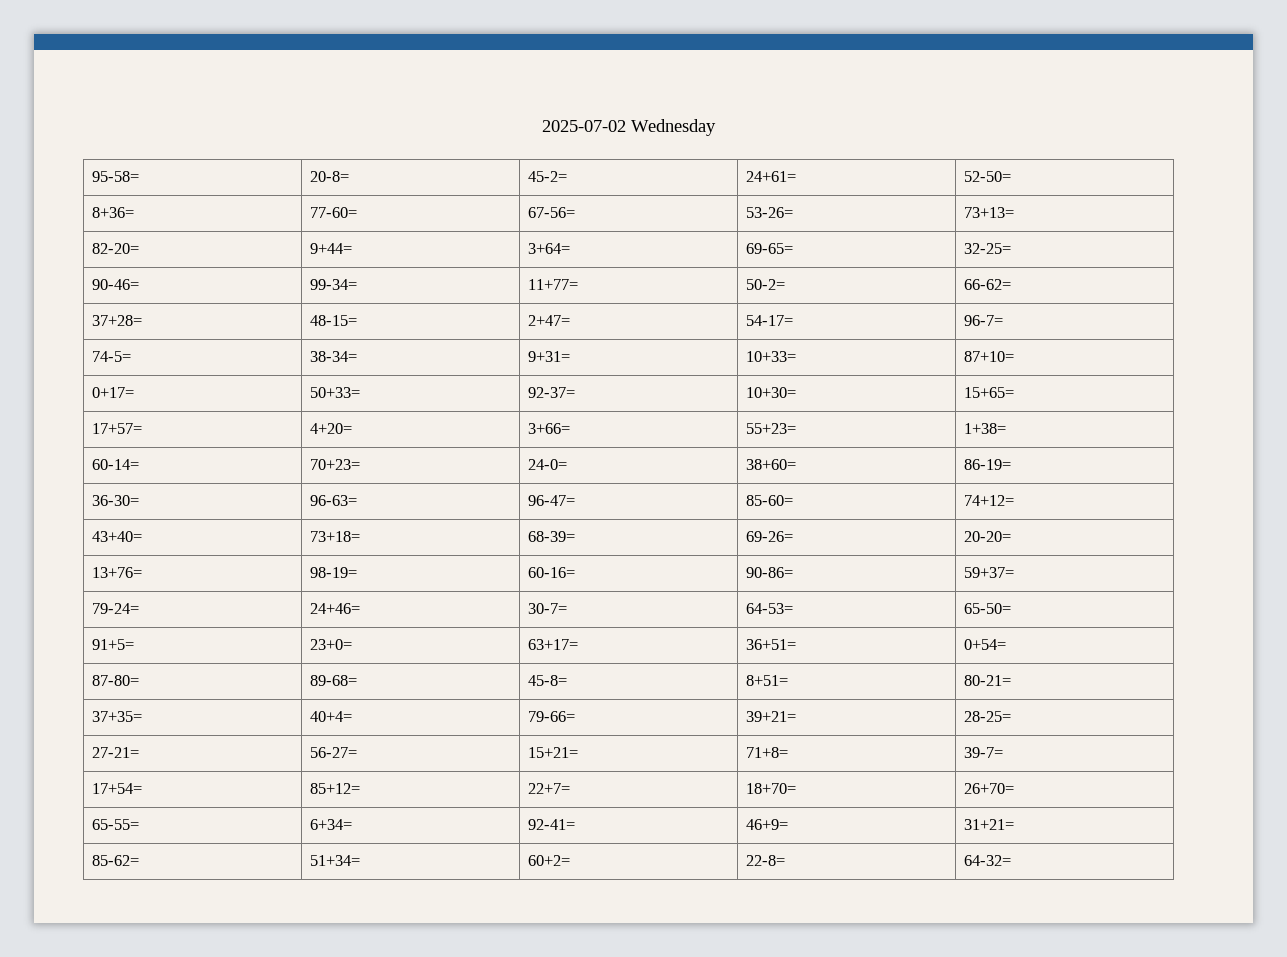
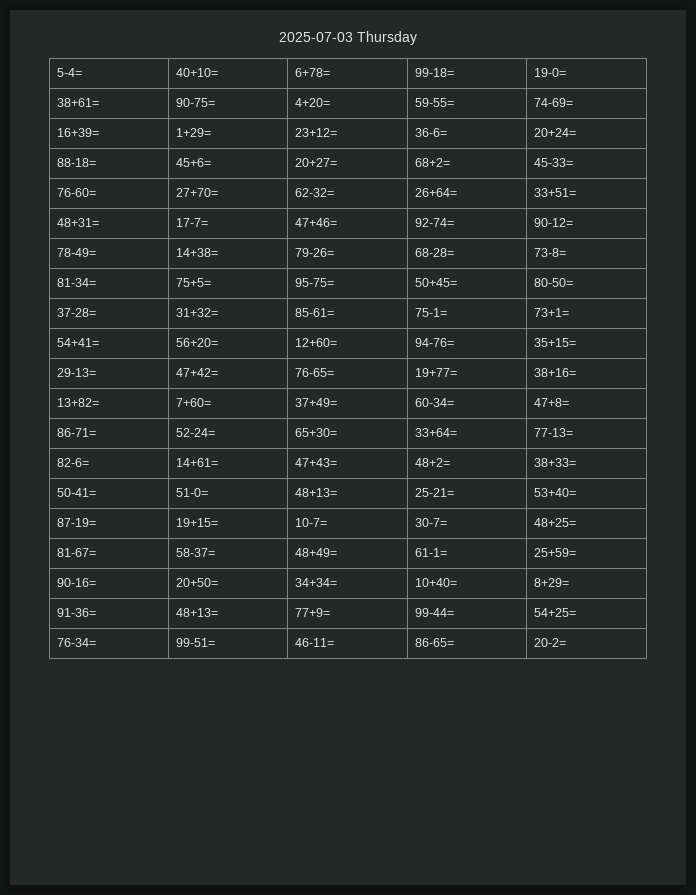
- 2025-07-02 Wednesday
- 95-58= | 20-8= | 45-2= | 24+61= | 52-50=
- 8+36= | 77-60= | 67-56= | 53-26= | 73+13=
- 82-20= | 9+44= | 3+64= | 69-65= | 32-25=
- 90-46= | 99-34= | 11+77= | 50-2= | 66-62=
- 37+28= | 48-15= | 2+47= | 54-17= | 96-7=
- 74-5= | 38-34= | 9+31= | 10+33= | 87+10=
- 0+17= | 50+33= | 92-37= | 10+30= | 15+65=
- 17+57= | 4+20= | 3+66= | 55+23= | 1+38=
- 60-14= | 70+23= | 24-0= | 38+60= | 86-19=
- 36-30= | 96-63= | 96-47= | 85-60= | 74+12=
- 43+40= | 73+18= | 68-39= | 69-26= | 20-20=
- 13+76= | 98-19= | 60-16= | 90-86= | 59+37=
- 79-24= | 24+46= | 30-7= | 64-53= | 65-50=
- 91+5= | 23+0= | 63+17= | 36+51= | 0+54=
- 87-80= | 89-68= | 45-8= | 8+51= | 80-21=
- 37+35= | 40+4= | 79-66= | 39+21= | 28-25=
- 27-21= | 56-27= | 15+21= | 71+8= | 39-7=
- 17+54= | 85+12= | 22+7= | 18+70= | 26+70=
- 65-55= | 6+34= | 92-41= | 46+9= | 31+21=
- 85-62= | 51+34= | 60+2= | 22-8= | 64-32=
+ 2025-07-03 Thursday
+ 5-4= | 40+10= | 6+78= | 99-18= | 19-0=
+ 38+61= | 90-75= | 4+20= | 59-55= | 74-69=
+ 16+39= | 1+29= | 23+12= | 36-6= | 20+24=
+ 88-18= | 45+6= | 20+27= | 68+2= | 45-33=
+ 76-60= | 27+70= | 62-32= | 26+64= | 33+51=
+ 48+31= | 17-7= | 47+46= | 92-74= | 90-12=
+ 78-49= | 14+38= | 79-26= | 68-28= | 73-8=
+ 81-34= | 75+5= | 95-75= | 50+45= | 80-50=
+ 37-28= | 31+32= | 85-61= | 75-1= | 73+1=
+ 54+41= | 56+20= | 12+60= | 94-76= | 35+15=
+ 29-13= | 47+42= | 76-65= | 19+77= | 38+16=
+ 13+82= | 7+60= | 37+49= | 60-34= | 47+8=
+ 86-71= | 52-24= | 65+30= | 33+64= | 77-13=
+ 82-6= | 14+61= | 47+43= | 48+2= | 38+33=
+ 50-41= | 51-0= | 48+13= | 25-21= | 53+40=
+ 87-19= | 19+15= | 10-7= | 30-7= | 48+25=
+ 81-67= | 58-37= | 48+49= | 61-1= | 25+59=
+ 90-16= | 20+50= | 34+34= | 10+40= | 8+29=
+ 91-36= | 48+13= | 77+9= | 99-44= | 54+25=
+ 76-34= | 99-51= | 46-11= | 86-65= | 20-2=

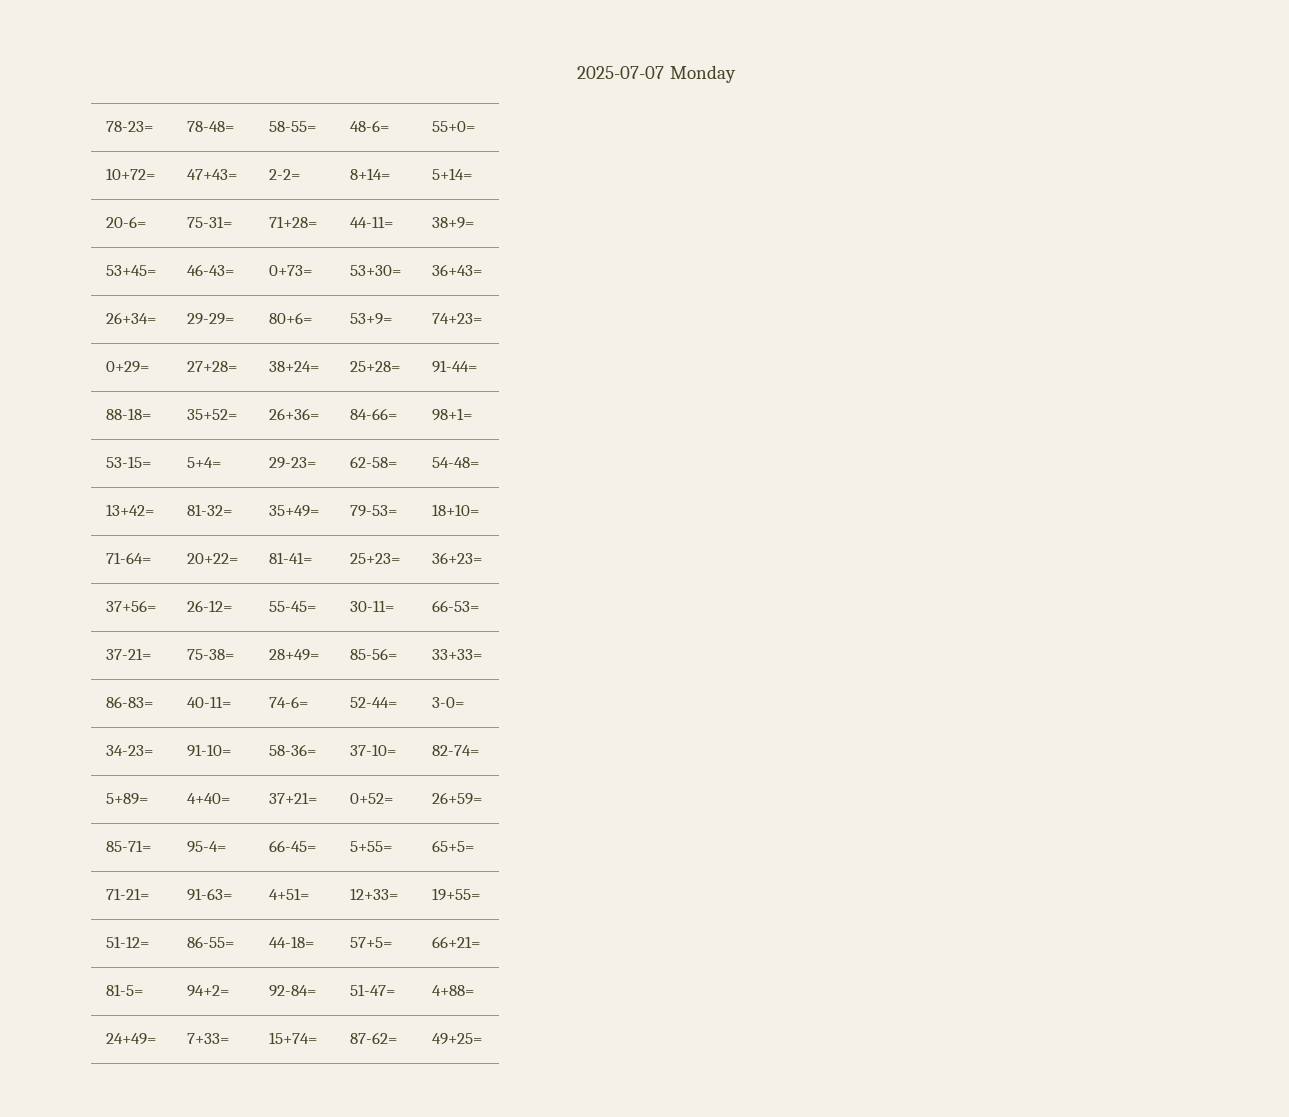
- 2025-07-03 Thursday
- 5-4= | 40+10= | 6+78= | 99-18= | 19-0=
- 38+61= | 90-75= | 4+20= | 59-55= | 74-69=
- 16+39= | 1+29= | 23+12= | 36-6= | 20+24=
- 88-18= | 45+6= | 20+27= | 68+2= | 45-33=
- 76-60= | 27+70= | 62-32= | 26+64= | 33+51=
- 48+31= | 17-7= | 47+46= | 92-74= | 90-12=
- 78-49= | 14+38= | 79-26= | 68-28= | 73-8=
- 81-34= | 75+5= | 95-75= | 50+45= | 80-50=
- 37-28= | 31+32= | 85-61= | 75-1= | 73+1=
- 54+41= | 56+20= | 12+60= | 94-76= | 35+15=
- 29-13= | 47+42= | 76-65= | 19+77= | 38+16=
- 13+82= | 7+60= | 37+49= | 60-34= | 47+8=
- 86-71= | 52-24= | 65+30= | 33+64= | 77-13=
- 82-6= | 14+61= | 47+43= | 48+2= | 38+33=
- 50-41= | 51-0= | 48+13= | 25-21= | 53+40=
- 87-19= | 19+15= | 10-7= | 30-7= | 48+25=
- 81-67= | 58-37= | 48+49= | 61-1= | 25+59=
- 90-16= | 20+50= | 34+34= | 10+40= | 8+29=
- 91-36= | 48+13= | 77+9= | 99-44= | 54+25=
- 76-34= | 99-51= | 46-11= | 86-65= | 20-2=
+ 2025-07-07 Monday
+ 78-23= | 78-48= | 58-55= | 48-6= | 55+0=
+ 10+72= | 47+43= | 2-2= | 8+14= | 5+14=
+ 20-6= | 75-31= | 71+28= | 44-11= | 38+9=
+ 53+45= | 46-43= | 0+73= | 53+30= | 36+43=
+ 26+34= | 29-29= | 80+6= | 53+9= | 74+23=
+ 0+29= | 27+28= | 38+24= | 25+28= | 91-44=
+ 88-18= | 35+52= | 26+36= | 84-66= | 98+1=
+ 53-15= | 5+4= | 29-23= | 62-58= | 54-48=
+ 13+42= | 81-32= | 35+49= | 79-53= | 18+10=
+ 71-64= | 20+22= | 81-41= | 25+23= | 36+23=
+ 37+56= | 26-12= | 55-45= | 30-11= | 66-53=
+ 37-21= | 75-38= | 28+49= | 85-56= | 33+33=
+ 86-83= | 40-11= | 74-6= | 52-44= | 3-0=
+ 34-23= | 91-10= | 58-36= | 37-10= | 82-74=
+ 5+89= | 4+40= | 37+21= | 0+52= | 26+59=
+ 85-71= | 95-4= | 66-45= | 5+55= | 65+5=
+ 71-21= | 91-63= | 4+51= | 12+33= | 19+55=
+ 51-12= | 86-55= | 44-18= | 57+5= | 66+21=
+ 81-5= | 94+2= | 92-84= | 51-47= | 4+88=
+ 24+49= | 7+33= | 15+74= | 87-62= | 49+25=

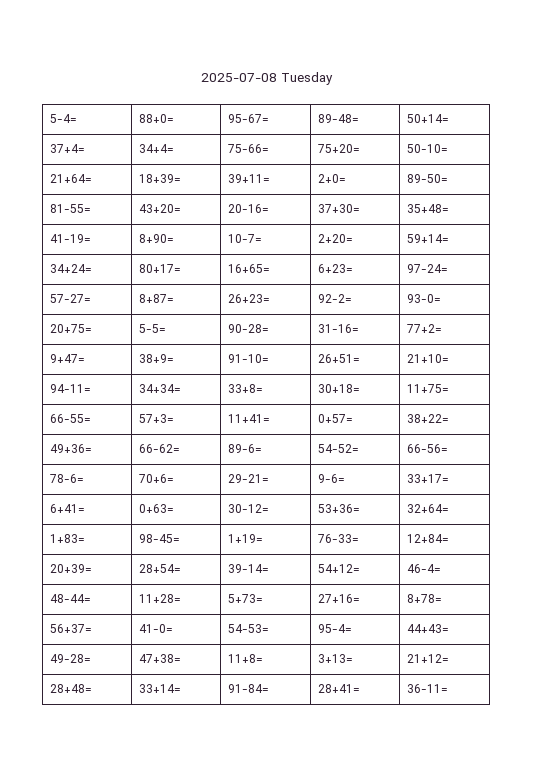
- 2025-07-07 Monday
- 78-23= | 78-48= | 58-55= | 48-6= | 55+0=
- 10+72= | 47+43= | 2-2= | 8+14= | 5+14=
- 20-6= | 75-31= | 71+28= | 44-11= | 38+9=
- 53+45= | 46-43= | 0+73= | 53+30= | 36+43=
- 26+34= | 29-29= | 80+6= | 53+9= | 74+23=
- 0+29= | 27+28= | 38+24= | 25+28= | 91-44=
- 88-18= | 35+52= | 26+36= | 84-66= | 98+1=
- 53-15= | 5+4= | 29-23= | 62-58= | 54-48=
- 13+42= | 81-32= | 35+49= | 79-53= | 18+10=
- 71-64= | 20+22= | 81-41= | 25+23= | 36+23=
- 37+56= | 26-12= | 55-45= | 30-11= | 66-53=
- 37-21= | 75-38= | 28+49= | 85-56= | 33+33=
- 86-83= | 40-11= | 74-6= | 52-44= | 3-0=
- 34-23= | 91-10= | 58-36= | 37-10= | 82-74=
- 5+89= | 4+40= | 37+21= | 0+52= | 26+59=
- 85-71= | 95-4= | 66-45= | 5+55= | 65+5=
- 71-21= | 91-63= | 4+51= | 12+33= | 19+55=
- 51-12= | 86-55= | 44-18= | 57+5= | 66+21=
- 81-5= | 94+2= | 92-84= | 51-47= | 4+88=
- 24+49= | 7+33= | 15+74= | 87-62= | 49+25=
+ 2025-07-08 Tuesday
+ 5-4= | 88+0= | 95-67= | 89-48= | 50+14=
+ 37+4= | 34+4= | 75-66= | 75+20= | 50-10=
+ 21+64= | 18+39= | 39+11= | 2+0= | 89-50=
+ 81-55= | 43+20= | 20-16= | 37+30= | 35+48=
+ 41-19= | 8+90= | 10-7= | 2+20= | 59+14=
+ 34+24= | 80+17= | 16+65= | 6+23= | 97-24=
+ 57-27= | 8+87= | 26+23= | 92-2= | 93-0=
+ 20+75= | 5-5= | 90-28= | 31-16= | 77+2=
+ 9+47= | 38+9= | 91-10= | 26+51= | 21+10=
+ 94-11= | 34+34= | 33+8= | 30+18= | 11+75=
+ 66-55= | 57+3= | 11+41= | 0+57= | 38+22=
+ 49+36= | 66-62= | 89-6= | 54-52= | 66-56=
+ 78-6= | 70+6= | 29-21= | 9-6= | 33+17=
+ 6+41= | 0+63= | 30-12= | 53+36= | 32+64=
+ 1+83= | 98-45= | 1+19= | 76-33= | 12+84=
+ 20+39= | 28+54= | 39-14= | 54+12= | 46-4=
+ 48-44= | 11+28= | 5+73= | 27+16= | 8+78=
+ 56+37= | 41-0= | 54-53= | 95-4= | 44+43=
+ 49-28= | 47+38= | 11+8= | 3+13= | 21+12=
+ 28+48= | 33+14= | 91-84= | 28+41= | 36-11=

